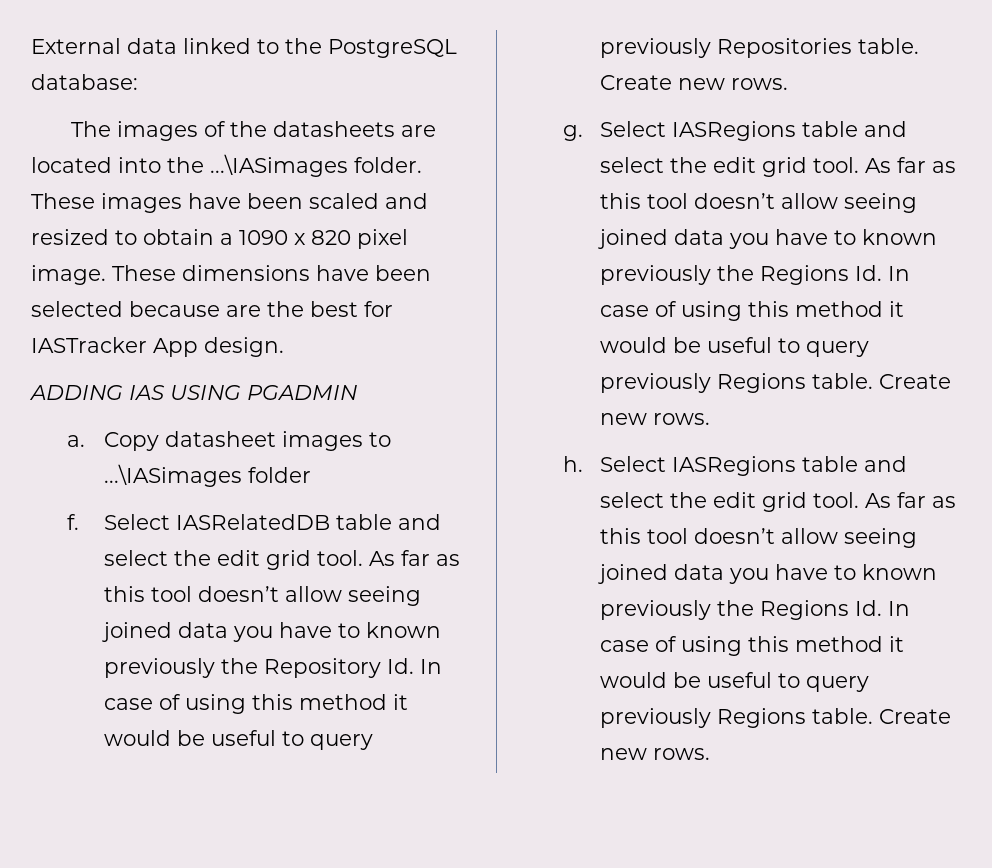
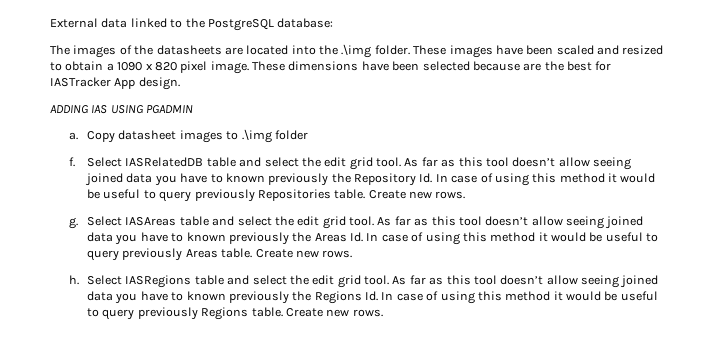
- The images of the datasheets are located into the ...\IASimages folder.
+ The images of the datasheets are located into the .\img folder.
- Copy datasheet images to ...\IASimages folder
+ Copy datasheet images to .\img folder
- g. Select IASRegions table and select the edit grid tool. As far as this tool doesn’t allow seeing joined data you have to known previously the Regions Id. In case of using this method it would be useful to query previously Regions table.
+ g. Select IASAreas table and select the edit grid tool. As far as this tool doesn’t allow seeing joined data you have to known previously the Areas Id. In case of using this method it would be useful to query previously Areas table.

